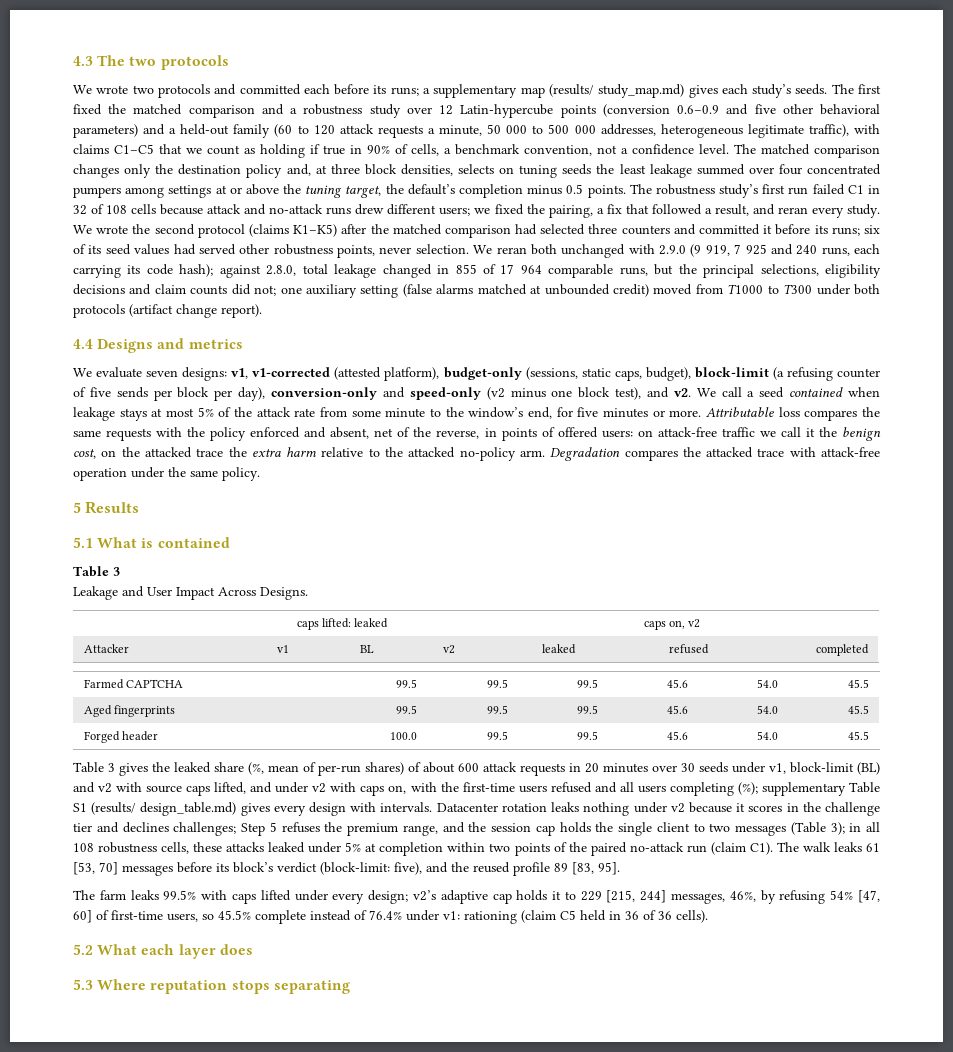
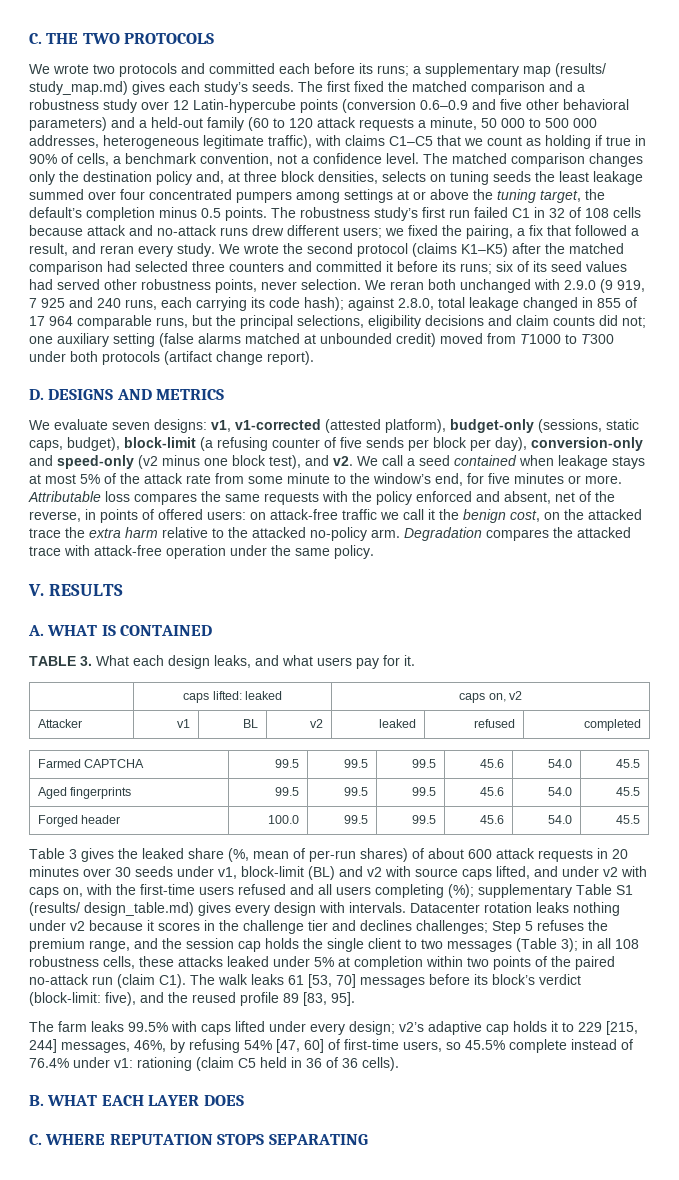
- 4.3 The two protocols
+ C. THE TWO PROTOCOLS
- 4.4 Designs and metrics
+ D. DESIGNS AND METRICS
- 5 Results
- 5.1 What is contained
- Table 3
- Leakage and User Impact Across Designs.
+ V. RESULTS
+ A. WHAT IS CONTAINED
+ TABLE 3. What each design leaks, and what users pay for it.
- 5.2 What each layer does
- 5.3 Where reputation stops separating
+ B. WHAT EACH LAYER DOES
+ C. WHERE REPUTATION STOPS SEPARATING

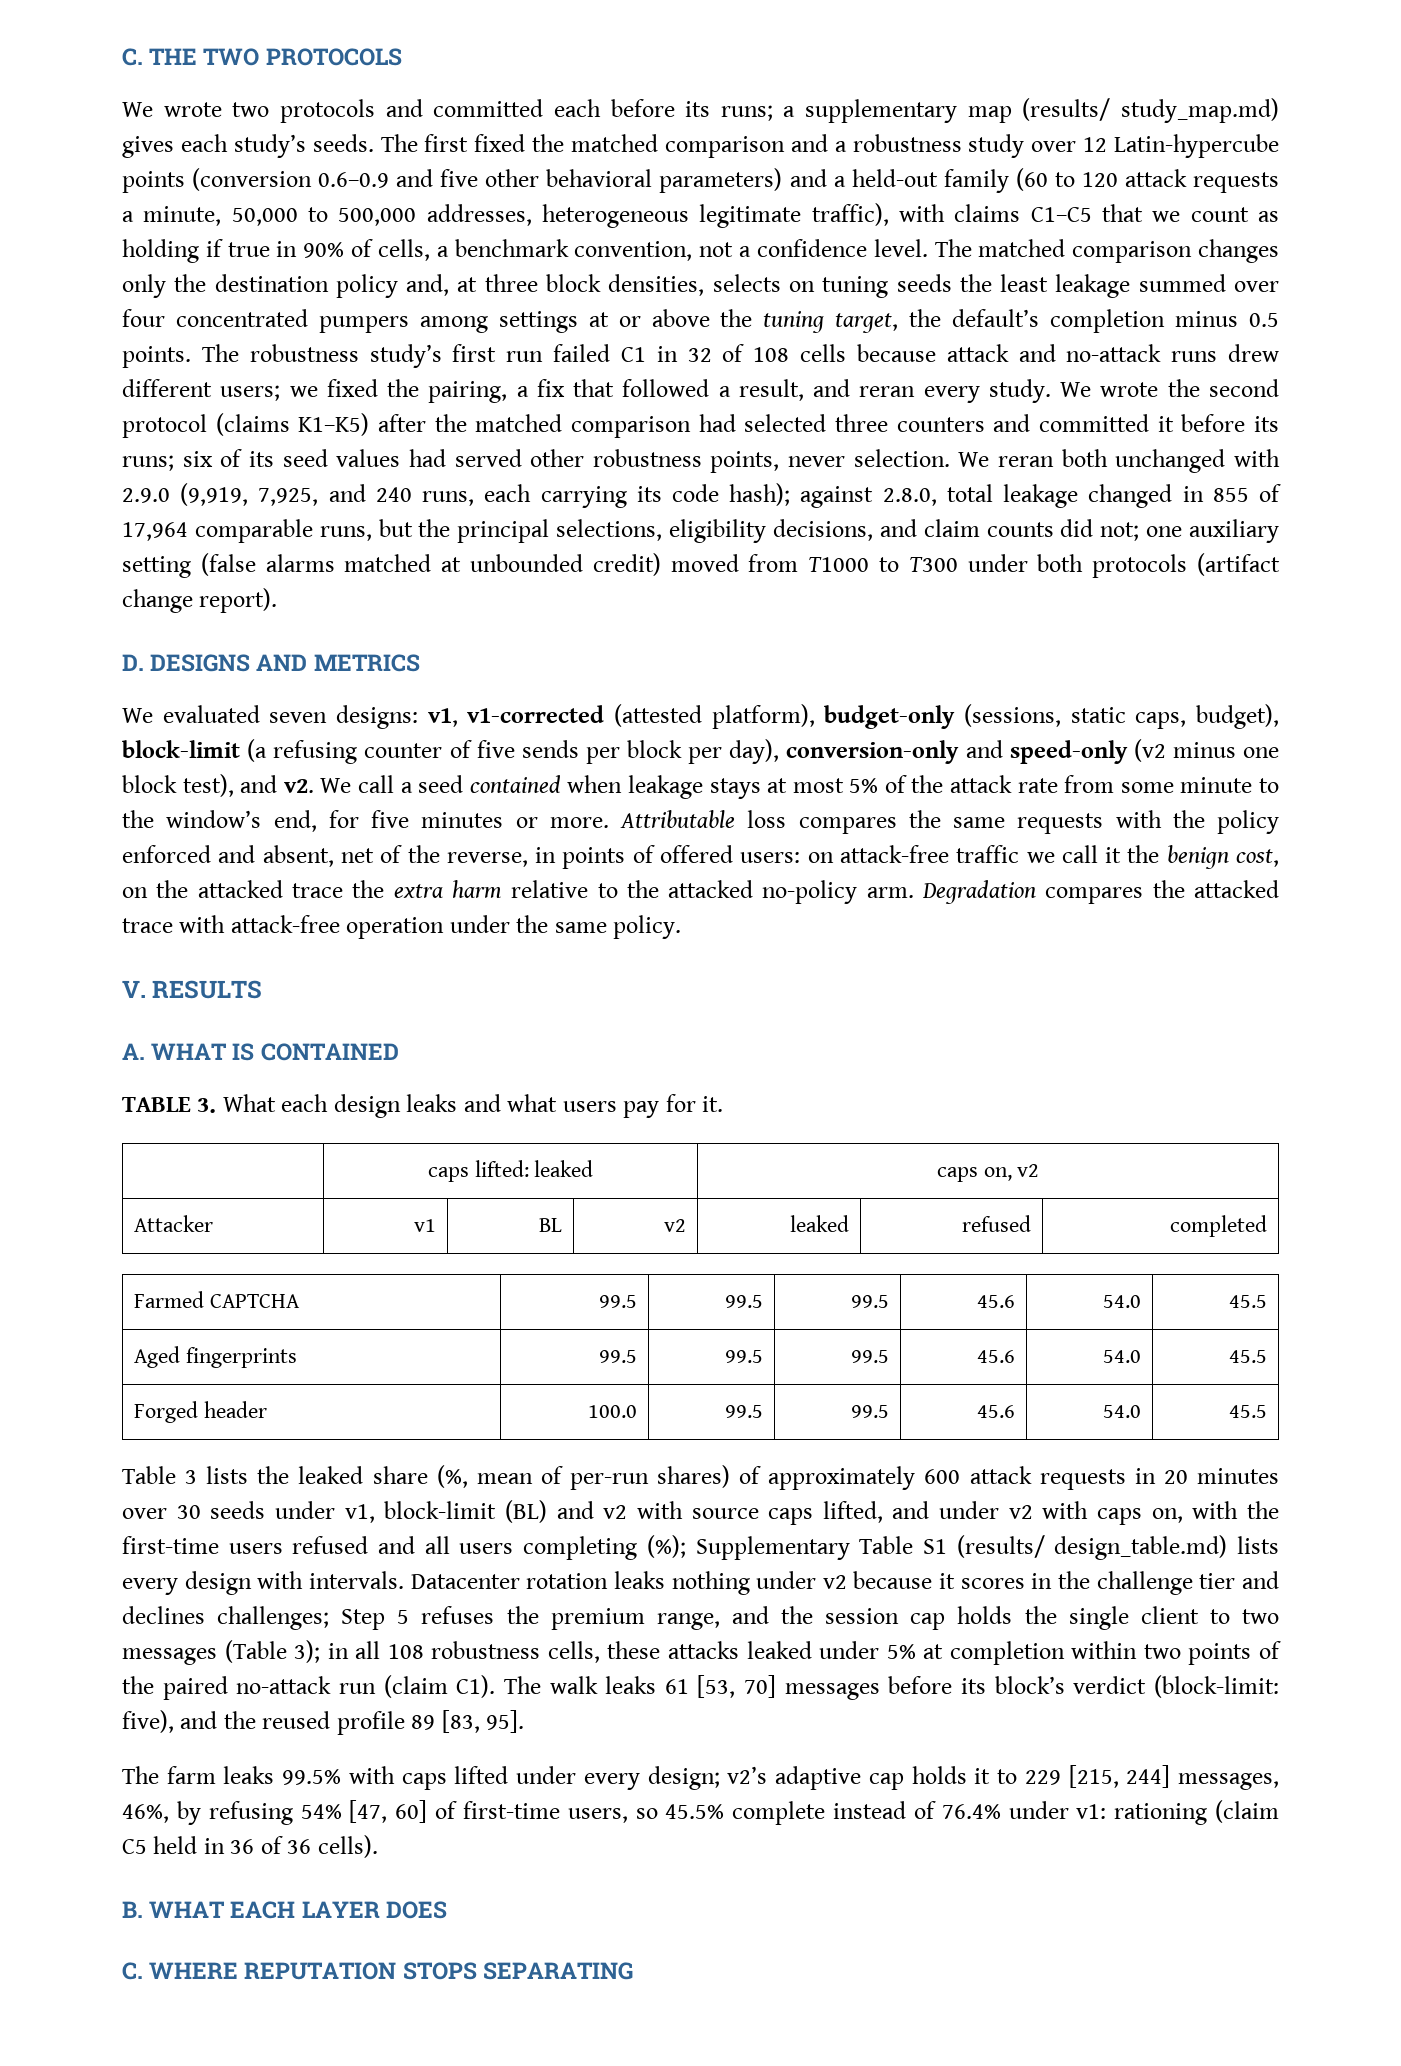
- The first fixed the matched comparison and a robustness study over 12 Latin-hypercube points (conversion 0.6–0.9 and five other behavioral parameters) and a held-out family (60 to 120 attack requests a minute, 50 000 to 500 000 addresses, heterogeneous legitimate traffic), with claims C1–C5 that we count as holding if true in 90% of cells, a benchmark convention, not a confidence level.
+ The first fixed the matched comparison and a robustness study over 12 Latin-hypercube points (conversion 0.6–0.9 and five other behavioral parameters) and a held-out family (60 to 120 attack requests a minute, 50,000 to 500,000 addresses, heterogeneous legitimate traffic), with claims C1–C5 that we count as holding if true in 90% of cells, a benchmark convention, not a confidence level.
- We reran both unchanged with 2.9.0 (9 919, 7 925 and 240 runs, each carrying its code hash); against 2.8.0, total leakage changed in 855 of 17 964 comparable runs, but the principal selections, eligibility decisions and claim counts did not; one auxiliary setting (false alarms matched at unbounded credit) moved from T1000 to T300 under both protocols (artifact change report).
+ We reran both unchanged with 2.9.0 (9,919, 7,925, and 240 runs, each carrying its code hash); against 2.8.0, total leakage changed in 855 of 17,964 comparable runs, but the principal selections, eligibility decisions, and claim counts did not; one auxiliary setting (false alarms matched at unbounded credit) moved from T1000 to T300 under both protocols (artifact change report).
- We evaluate seven designs: v1, v1-corrected (attested platform), budget-only (sessions, static caps, budget), block-limit (a refusing counter of five sends per block per day), conversion-only and speed-only (v2 minus one block test), and v2.
+ We evaluated seven designs: v1, v1-corrected (attested platform), budget-only (sessions, static caps, budget), block-limit (a refusing counter of five sends per block per day), conversion-only and speed-only (v2 minus one block test), and v2.
- TABLE 3. What each design leaks, and what users pay for it.
+ TABLE 3. What each design leaks and what users pay for it.
- Table 3 gives the leaked share (%, mean of per-run shares) of about 600 attack requests in 20 minutes over 30 seeds under v1, block-limit (BL) and v2 with source caps lifted, and under v2 with caps on, with the first-time users refused and all users completing (%); supplementary Table S1 (results/ design_table.md) gives every design with intervals.
+ Table 3 lists the leaked share (%, mean of per-run shares) of approximately 600 attack requests in 20 minutes over 30 seeds under v1, block-limit (BL) and v2 with source caps lifted, and under v2 with caps on, with the first-time users refused and all users completing (%); Supplementary Table S1 (results/ design_table.md) lists every design with intervals.

